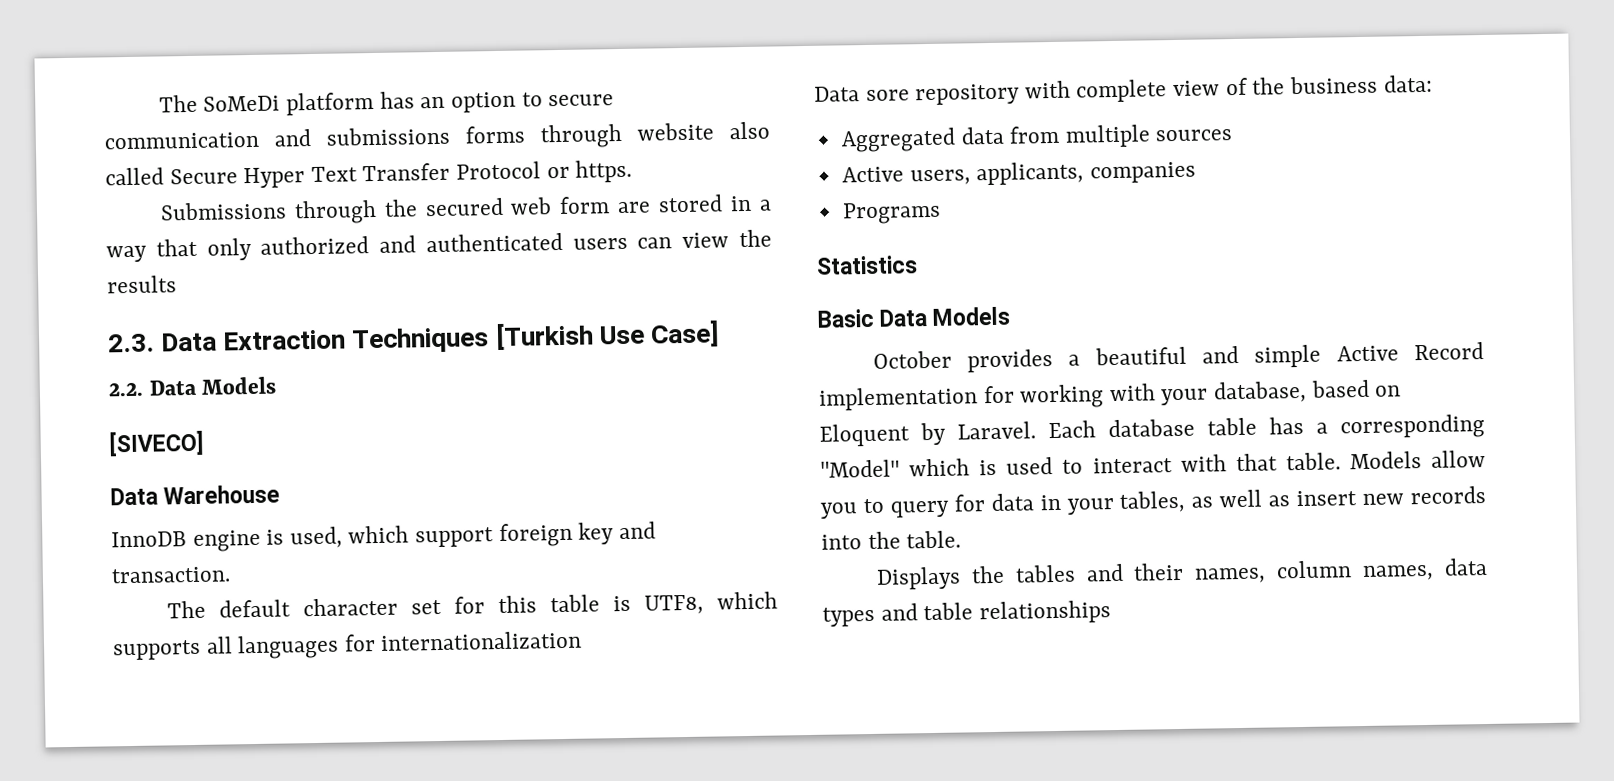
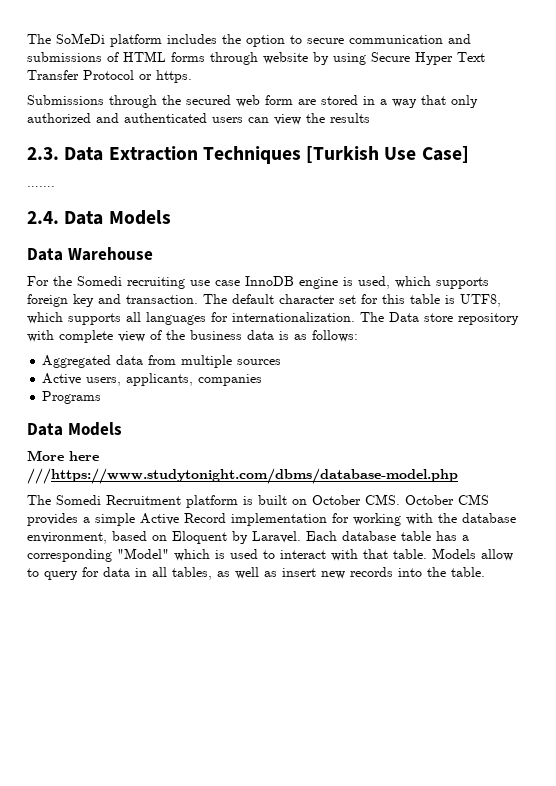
- The SoMeDi platform has an option to secure communication and submissions forms through website also called Secure Hyper Text Transfer Protocol or https.
+ The SoMeDi platform includes the option to secure communication and submissions of HTML forms through website by using Secure Hyper Text Transfer Protocol or https.
- 2.2. Data Models
- [SIVECO]
+ …….
+ 2.4. Data Models
- InnoDB engine is used, which support foreign key and transaction.
- The default character set for this table is UTF8, which supports all languages for internationalization
- Data sore repository with complete view of the business data:
+ For the Somedi recruiting use case InnoDB engine is used, which supports foreign key and transaction. The default character set for this table is UTF8, which supports all languages for internationalization. The Data store repository with complete view of the business data is as follows:
  Programs
- Statistics
- Basic Data Models
- October provides a beautiful and simple Active Record implementation for working with your database, based on Eloquent by Laravel.
+ Data Models
+ More here ///https://www.studytonight.com/dbms/database-model.php
+ The Somedi Recruitment platform is built on October CMS. October CMS provides a simple Active Record implementation for working with the database environment, based on Eloquent by Laravel.
- Models allow you to query for data in your tables, as well as insert new records into the table.
+ Models allow to query for data in all tables, as well as insert new records into the table.
- Displays the tables and their names, column names, data types and table relationships

